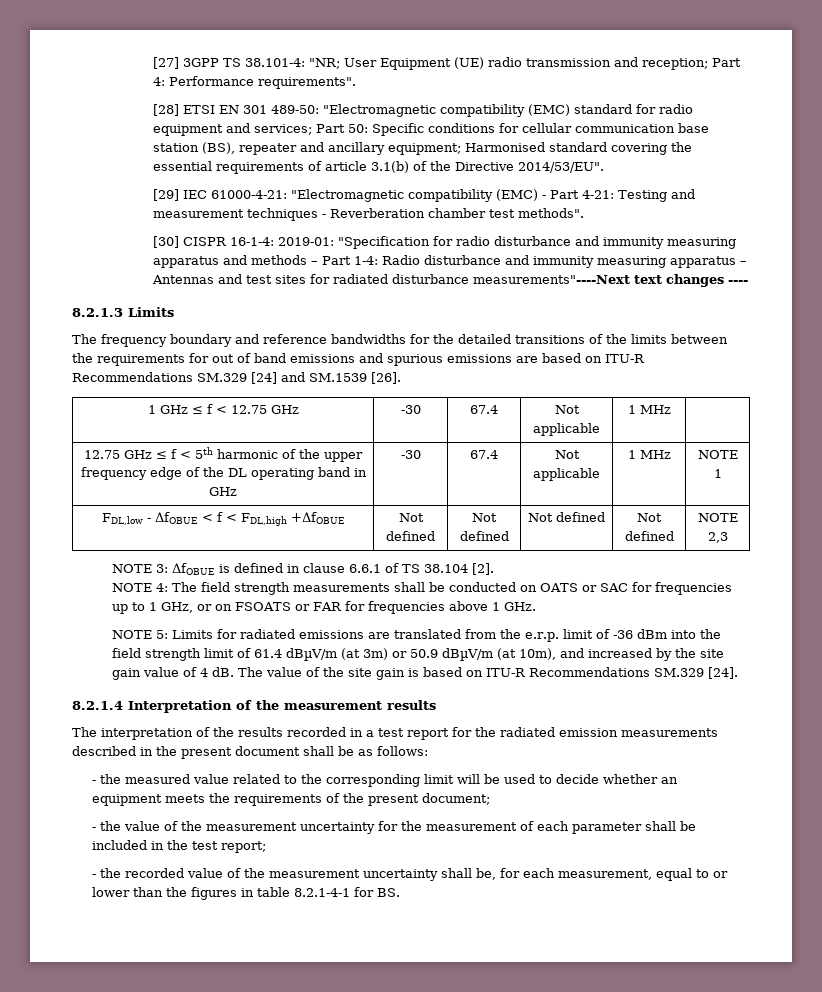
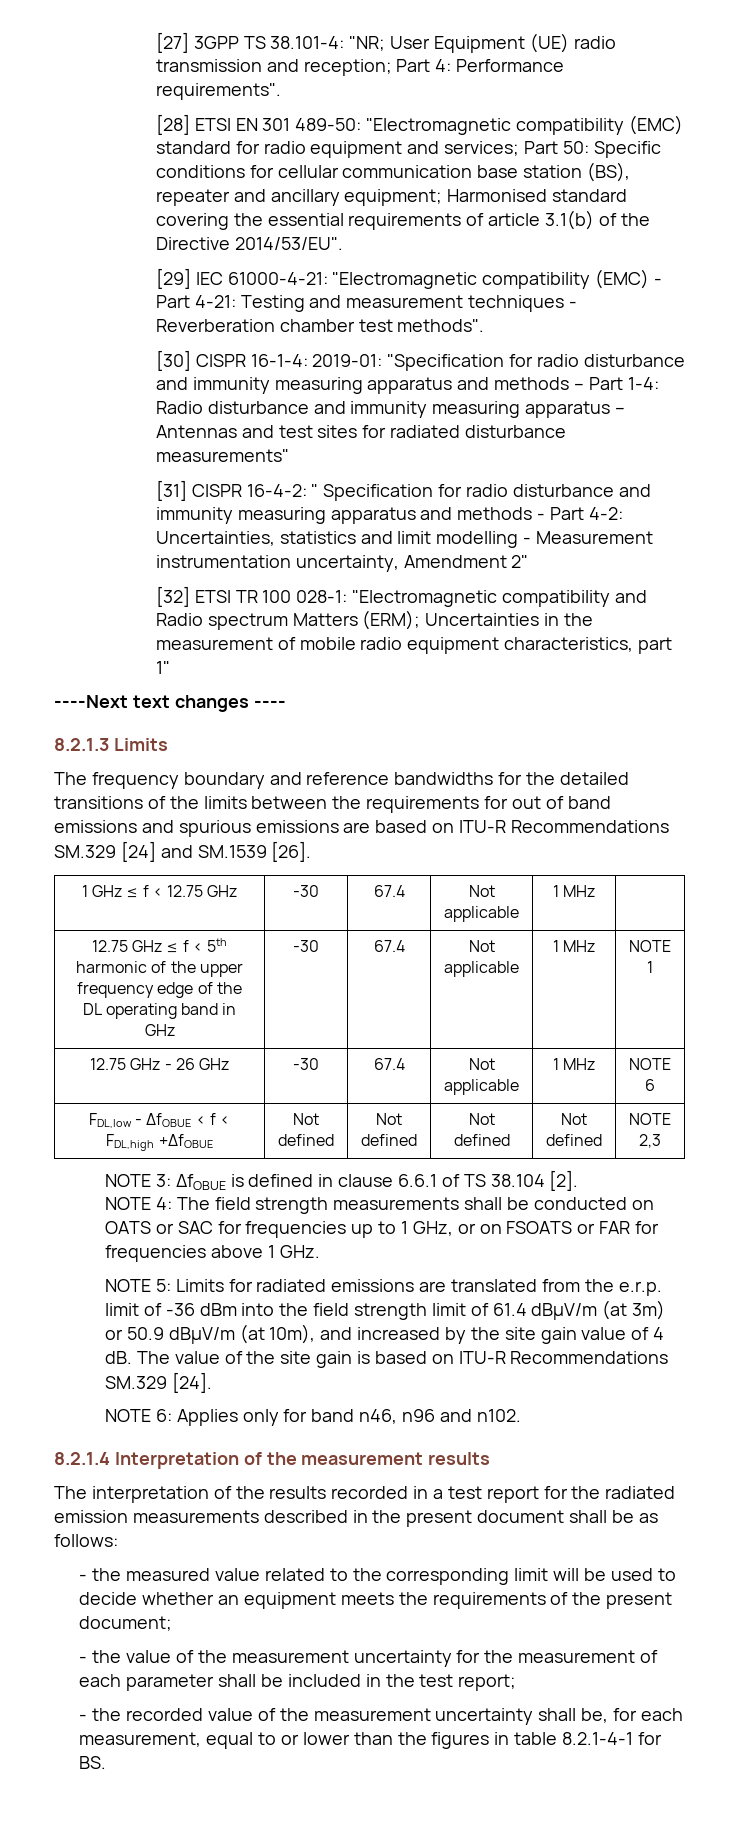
- [30] CISPR 16-1-4: 2019-01: "Specification for radio disturbance and immunity measuring apparatus and methods – Part 1-4: Radio disturbance and immunity measuring apparatus – Antennas and test sites for radiated disturbance measurements"----Next text changes ----
+ [30] CISPR 16-1-4: 2019-01: "Specification for radio disturbance and immunity measuring apparatus and methods – Part 1-4: Radio disturbance and immunity measuring apparatus – Antennas and test sites for radiated disturbance measurements"
+ [31] CISPR 16-4-2: " Specification for radio disturbance and immunity measuring apparatus and methods - Part 4-2: Uncertainties, statistics and limit modelling - Measurement instrumentation uncertainty, Amendment 2"
+ [32] ETSI TR 100 028-1: "Electromagnetic compatibility and Radio spectrum Matters (ERM); Uncertainties in the measurement of mobile radio equipment characteristics, part 1"
+ ----Next text changes ----
+ 12.75 GHz - 26 GHz | -30 | 67.4 | Not applicable | 1 MHz | NOTE 6
+ NOTE 6: Applies only for band n46, n96 and n102.

